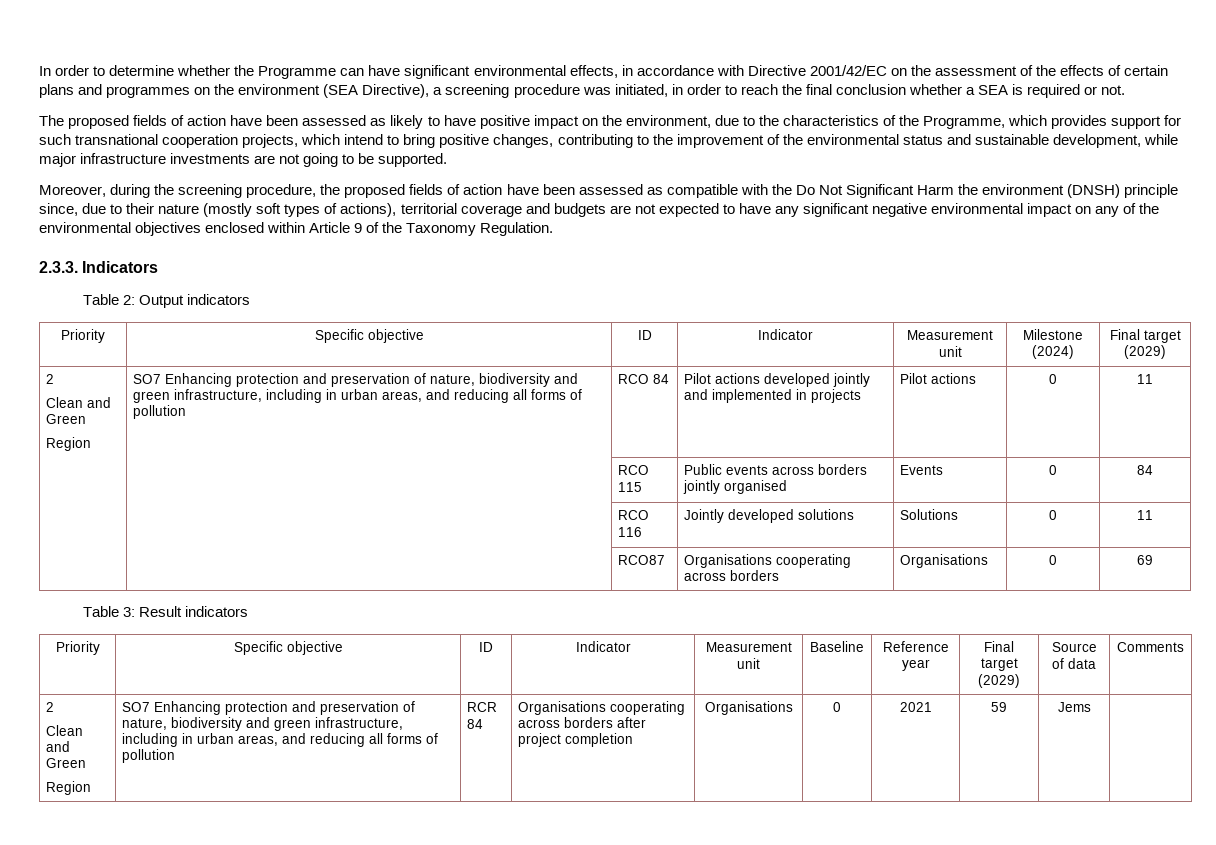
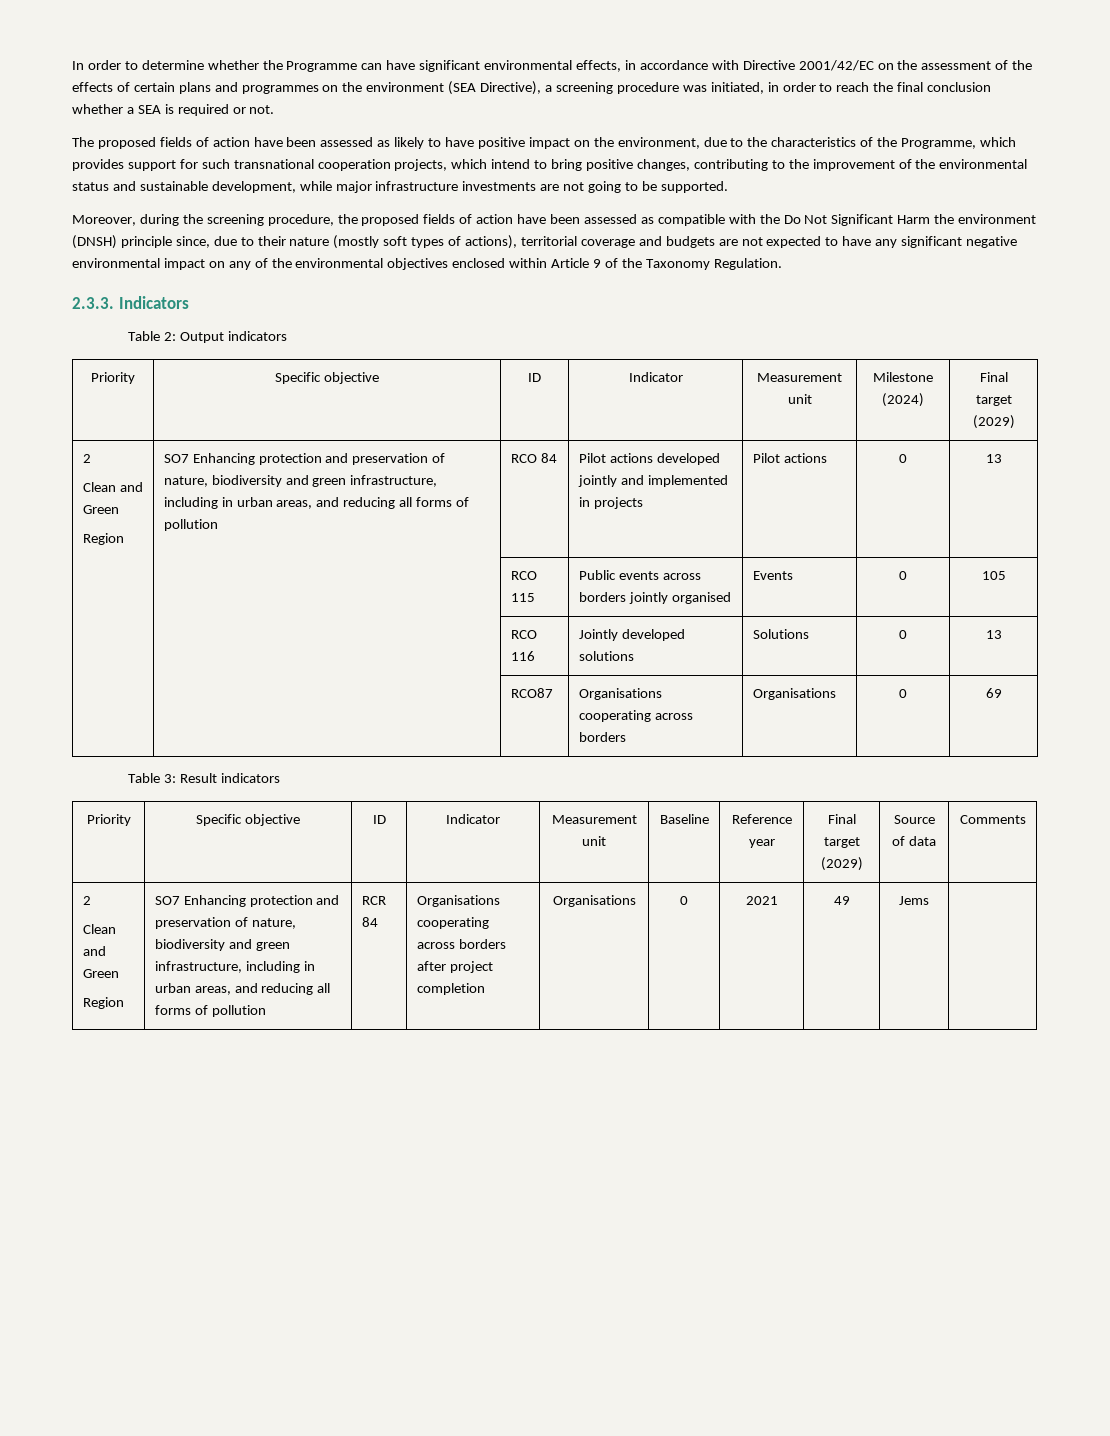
  Priority | Specific objective | ID | Indicator | Measurement unit | Milestone (2024) | Final target (2029)
  2
  Clean and Green
- Region | SO7 Enhancing protection and preservation of nature, biodiversity and green infrastructure, including in urban areas, and reducing all forms of pollution | RCO 84 | Pilot actions developed jointly and implemented in projects | Pilot actions | 0 | 11
+ Region | SO7 Enhancing protection and preservation of nature, biodiversity and green infrastructure, including in urban areas, and reducing all forms of pollution | RCO 84 | Pilot actions developed jointly and implemented in projects | Pilot actions | 0 | 13
- | | RCO 115 | Public events across borders jointly organised | Events | 0 | 84
+ | | RCO 115 | Public events across borders jointly organised | Events | 0 | 105
- | | RCO 116 | Jointly developed solutions | Solutions | 0 | 11
+ | | RCO 116 | Jointly developed solutions | Solutions | 0 | 13
  Priority | Specific objective | ID | Indicator | Measurement unit | Baseline | Reference year | Final target (2029) | Source of data | Comments
  2
  Clean and Green
- Region | SO7 Enhancing protection and preservation of nature, biodiversity and green infrastructure, including in urban areas, and reducing all forms of pollution | RCR 84 | Organisations cooperating across borders after project completion | Organisations | 0 | 2021 | 59 | Jems |
+ Region | SO7 Enhancing protection and preservation of nature, biodiversity and green infrastructure, including in urban areas, and reducing all forms of pollution | RCR 84 | Organisations cooperating across borders after project completion | Organisations | 0 | 2021 | 49 | Jems |

